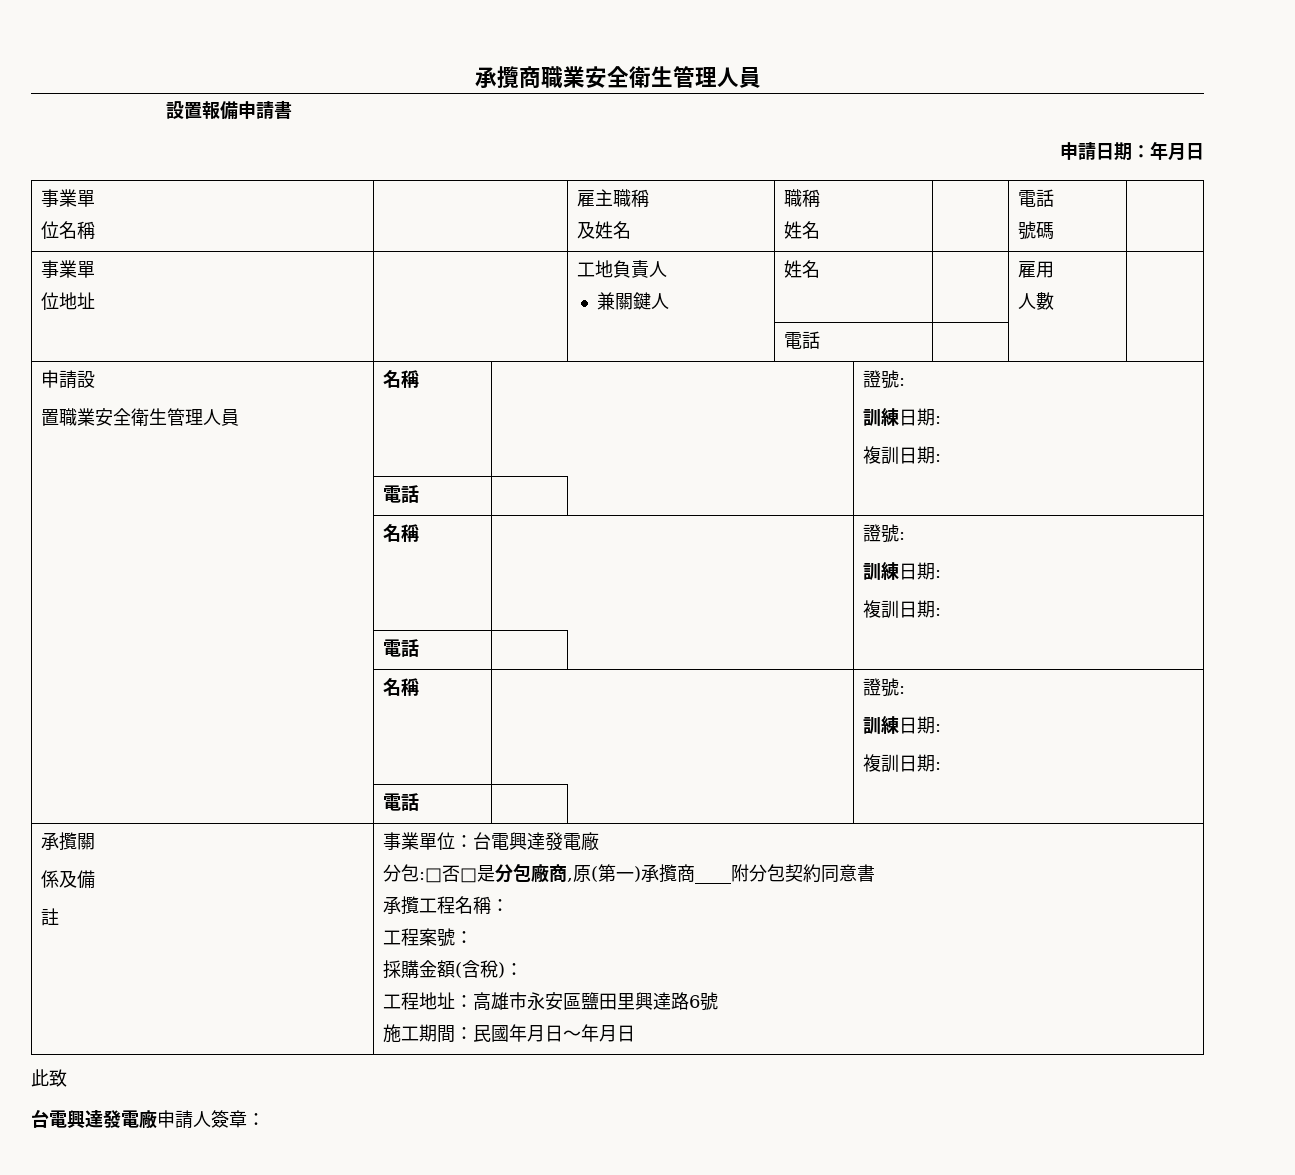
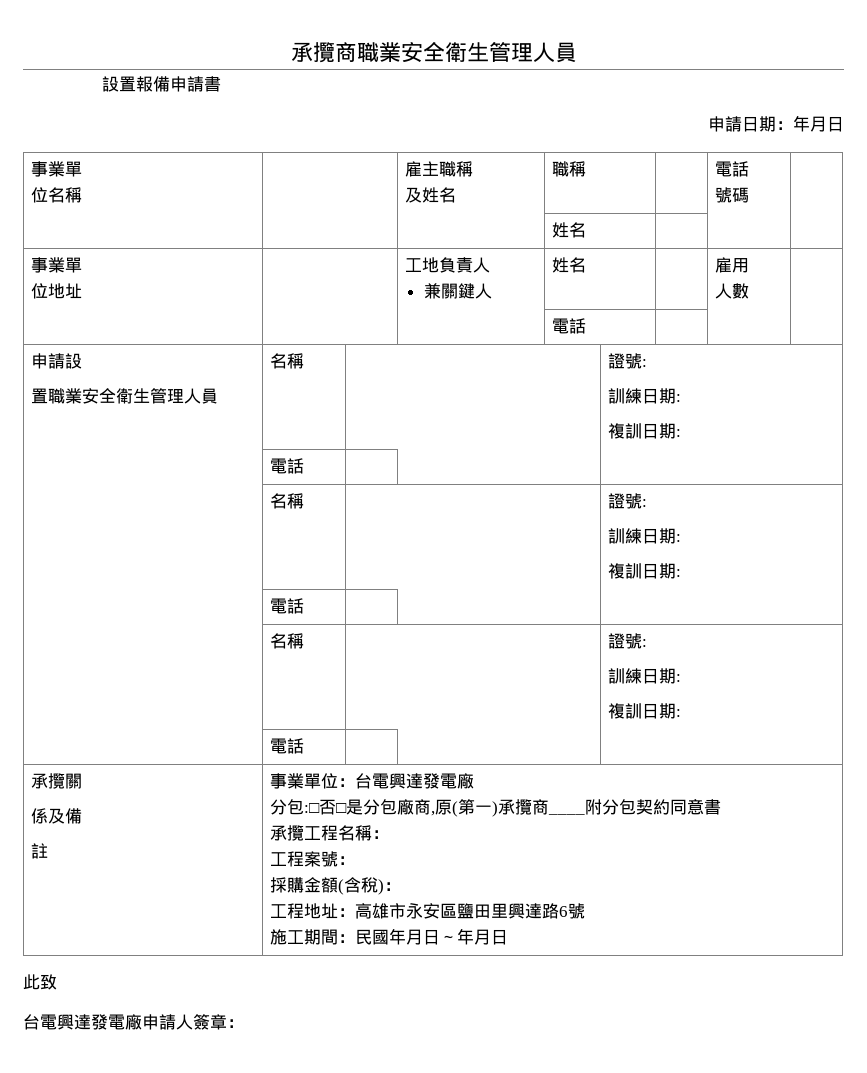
  申請日期：年月日
  事業單
  位名稱 | | 雇主職稱
- 及姓名 | 職稱
- 姓名 | | 電話
+ 及姓名 | 職稱 | | 電話
+ | | | 姓名 | | |

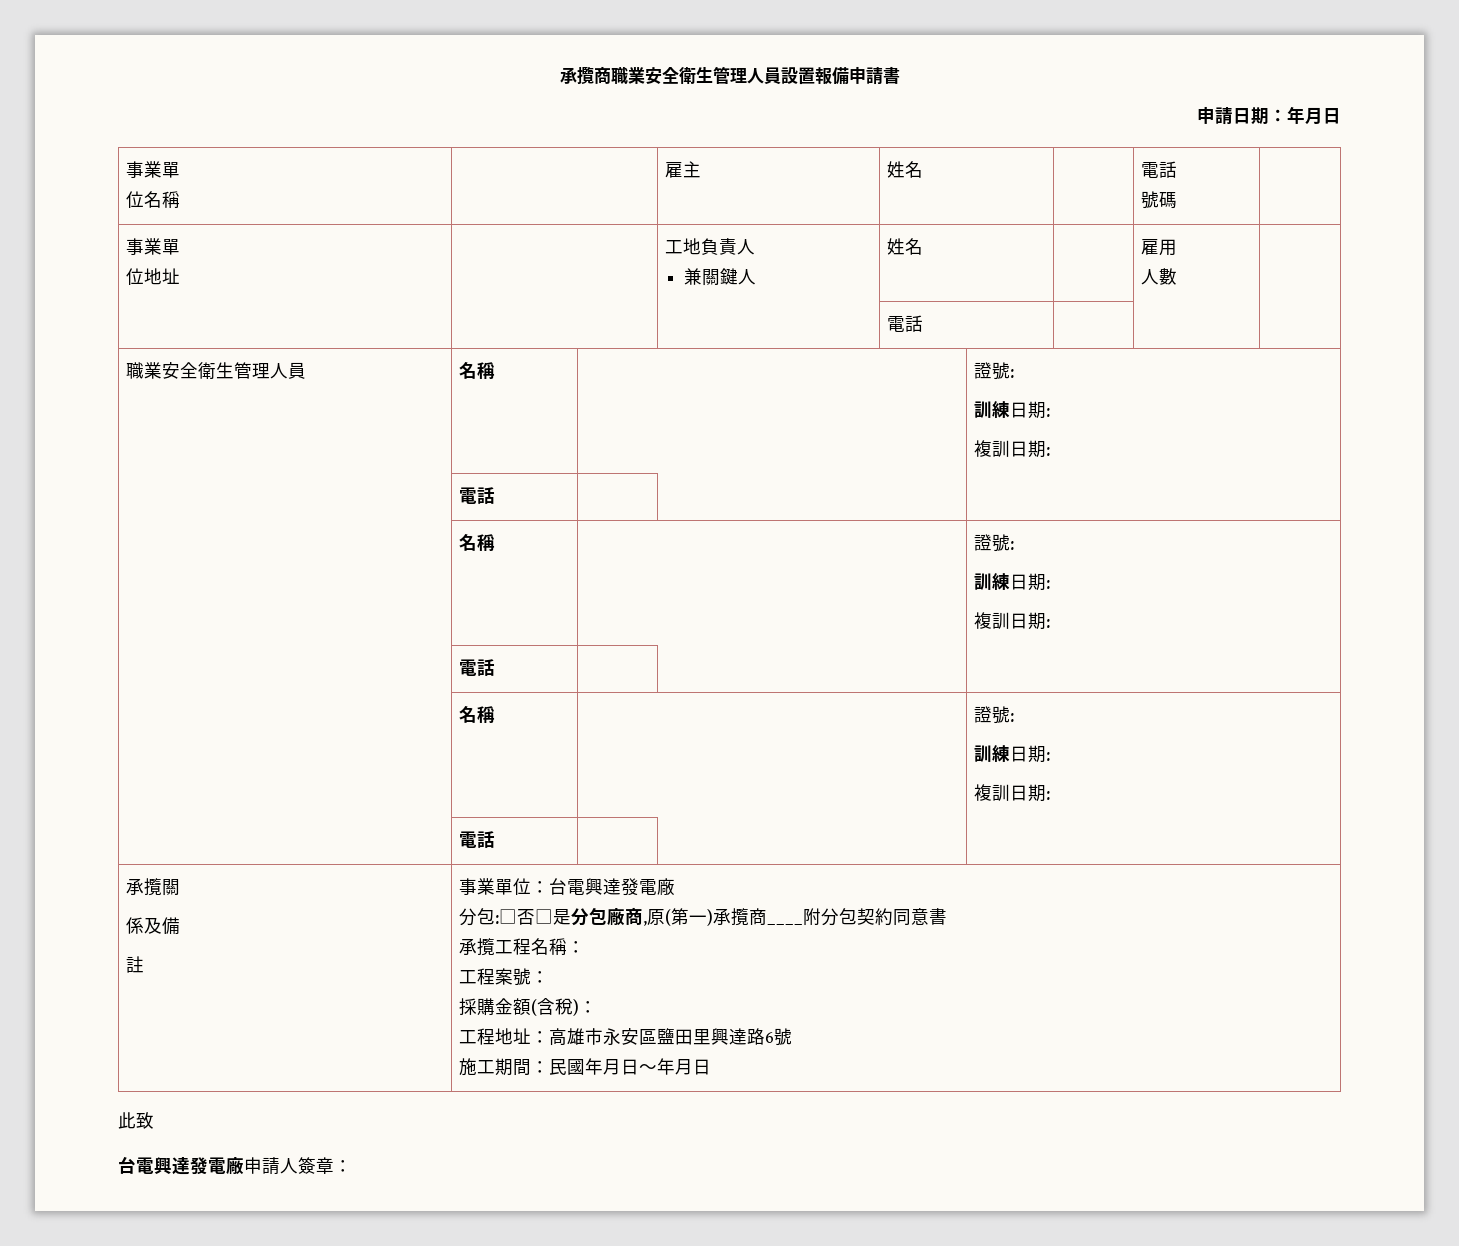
- 承攬商職業安全衛生管理人員
- 設置報備申請書
+ 承攬商職業安全衛生管理人員設置報備申請書
  申請日期：年月日
  事業單
- 位名稱 | | 雇主職稱
- 及姓名 | 職稱 | | 電話
+ 位名稱 | | 雇主 | 姓名 | | 電話
- | | | 姓名 | | |
- 申請設
- 置職業安全衛生管理人員 | 名稱 | | 證號:
+ 職業安全衛生管理人員 | 名稱 | | 證號:

